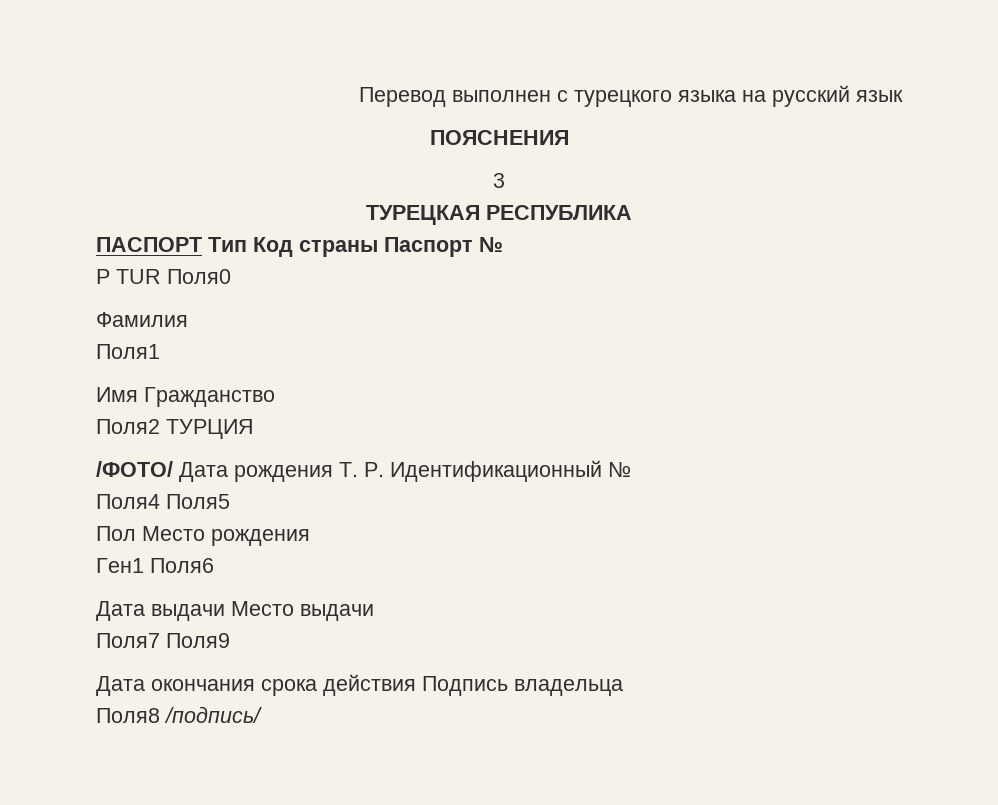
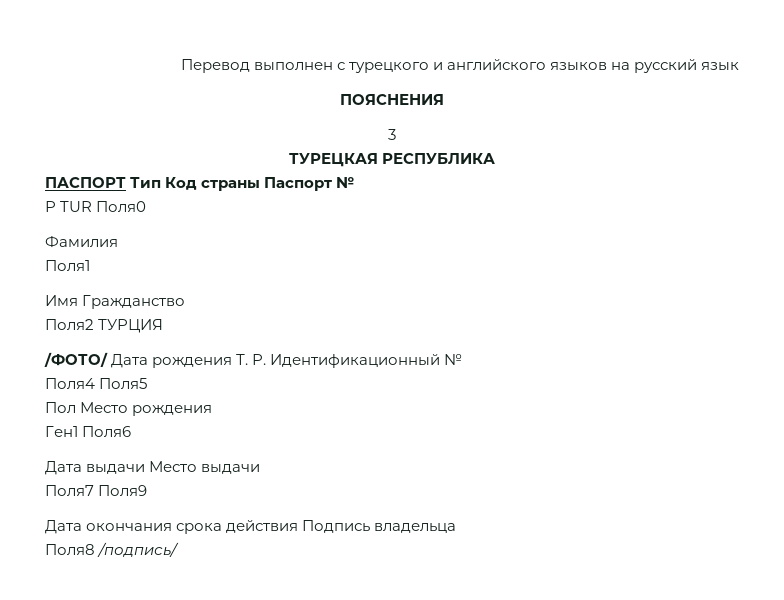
- Перевод выполнен с турецкого языка на русский язык
+ Перевод выполнен с турецкого и английского языков на русский язык

